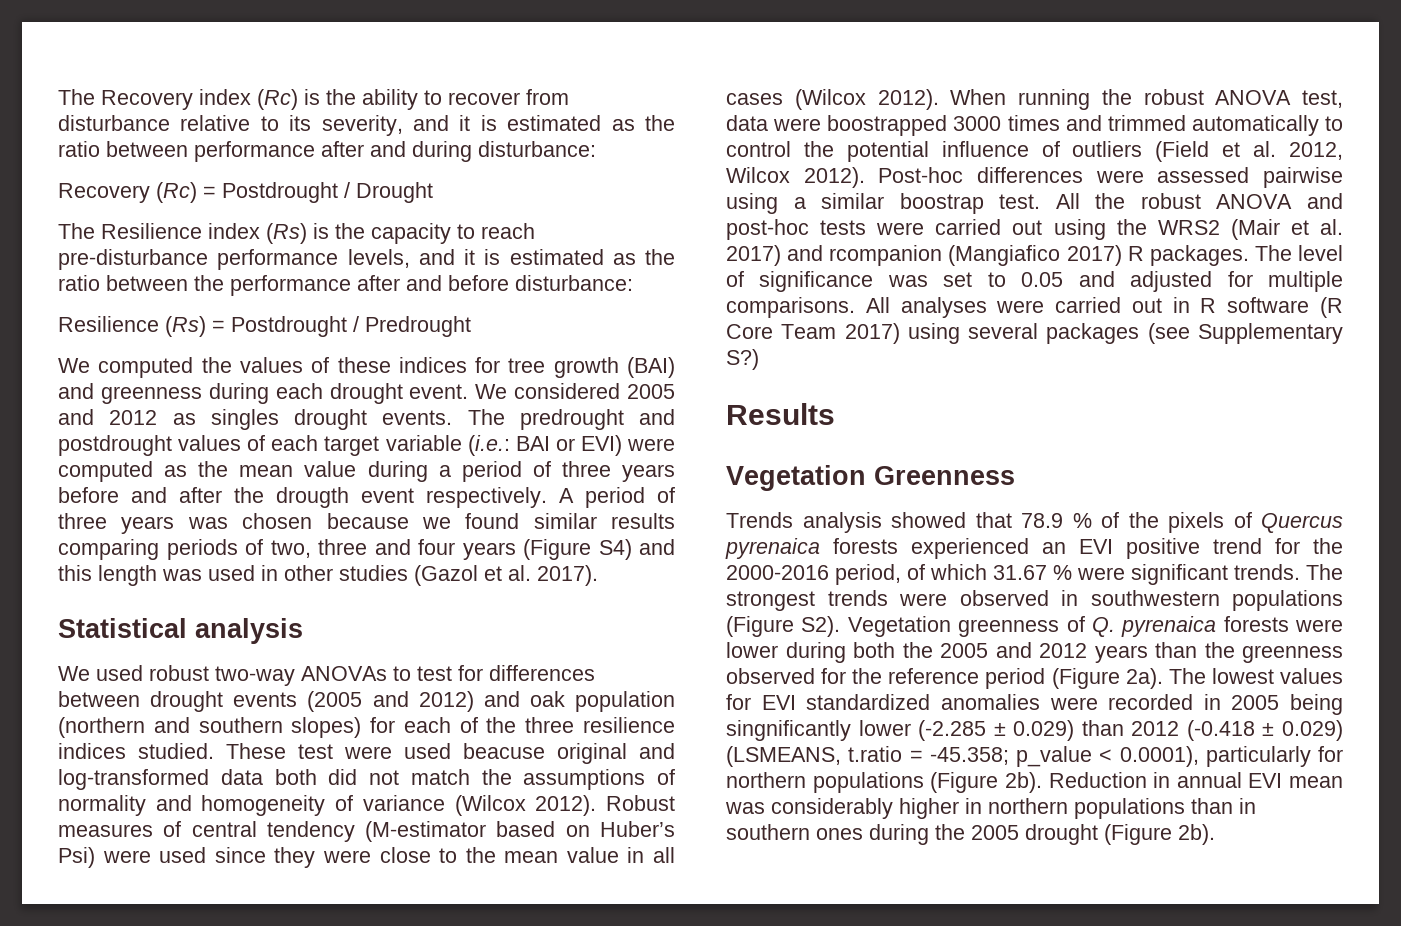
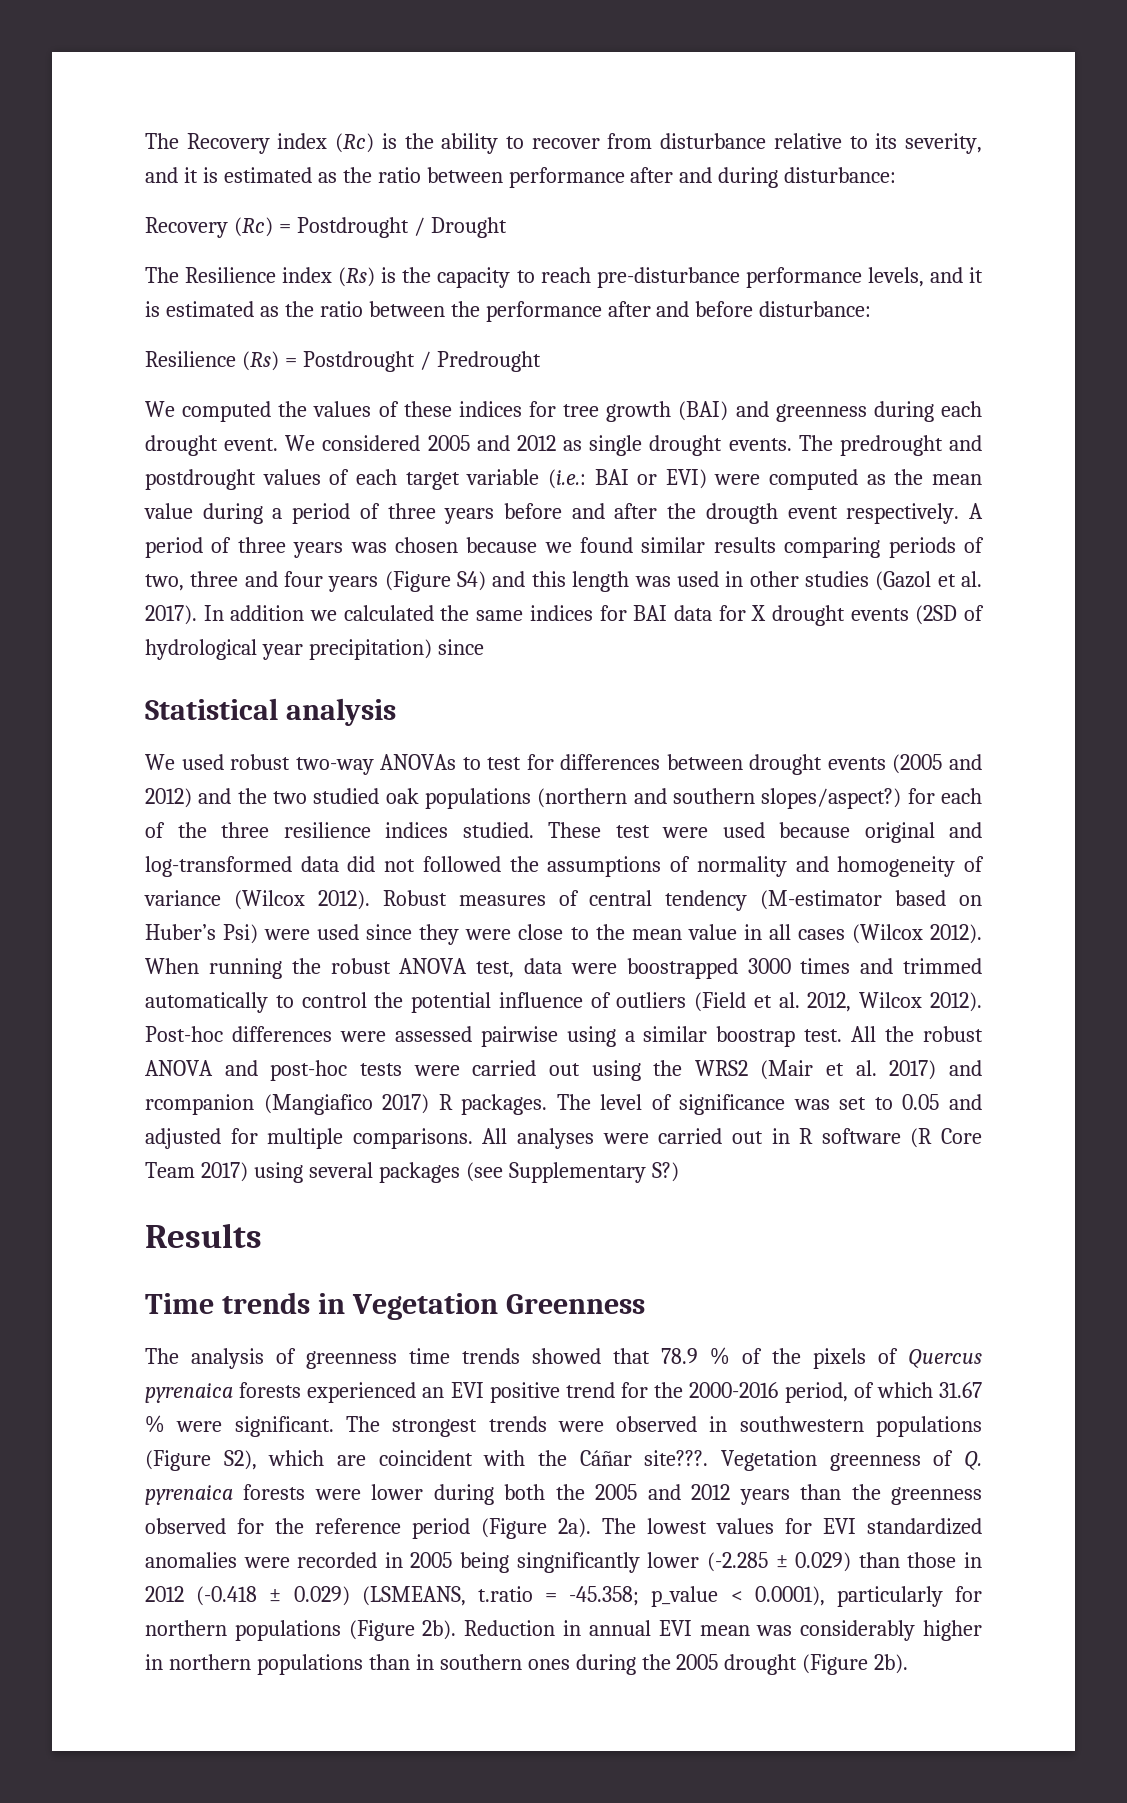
- We considered 2005 and 2012 as singles drought events.
+ We considered 2005 and 2012 as single drought events.
+ In addition we calculated the same indices for BAI data for X drought events (2SD of hydrological year precipitation) since
- We used robust two-way ANOVAs to test for differences between drought events (2005 and 2012) and oak population (northern and southern slopes) for each of the three resilience indices studied.
+ We used robust two-way ANOVAs to test for differences between drought events (2005 and 2012) and the two studied oak populations (northern and southern slopes/aspect?) for each of the three resilience indices studied.
- These test were used beacuse original and log-transformed data both did not match the assumptions of normality and homogeneity of variance (Wilcox 2012).
+ These test were used because original and log-transformed data did not followed the assumptions of normality and homogeneity of variance (Wilcox 2012).
- Vegetation Greenness
+ Time trends in Vegetation Greenness
- Trends analysis showed that 78.9 % of the pixels of Quercus pyrenaica forests experienced an EVI positive trend for the 2000-2016 period, of which 31.67 % were significant trends.
+ The analysis of greenness time trends showed that 78.9 % of the pixels of Quercus pyrenaica forests experienced an EVI positive trend for the 2000-2016 period, of which 31.67 % were significant.
- The strongest trends were observed in southwestern populations (Figure S2). Vegetation greenness of Q. pyrenaica forests were lower during both the 2005 and 2012 years than the greenness observed for the reference period (Figure 2a).
+ The strongest trends were observed in southwestern populations (Figure S2), which are coincident with the Cáñar site???. Vegetation greenness of Q. pyrenaica forests were lower during both the 2005 and 2012 years than the greenness observed for the reference period (Figure 2a).
- The lowest values for EVI standardized anomalies were recorded in 2005 being singnificantly lower (-2.285 ± 0.029) than 2012 (-0.418 ± 0.029) (LSMEANS, t.ratio = -45.358; p_value < 0.0001), particularly for northern populations (Figure 2b).
+ The lowest values for EVI standardized anomalies were recorded in 2005 being singnificantly lower (-2.285 ± 0.029) than those in 2012 (-0.418 ± 0.029) (LSMEANS, t.ratio = -45.358; p_value < 0.0001), particularly for northern populations (Figure 2b).

